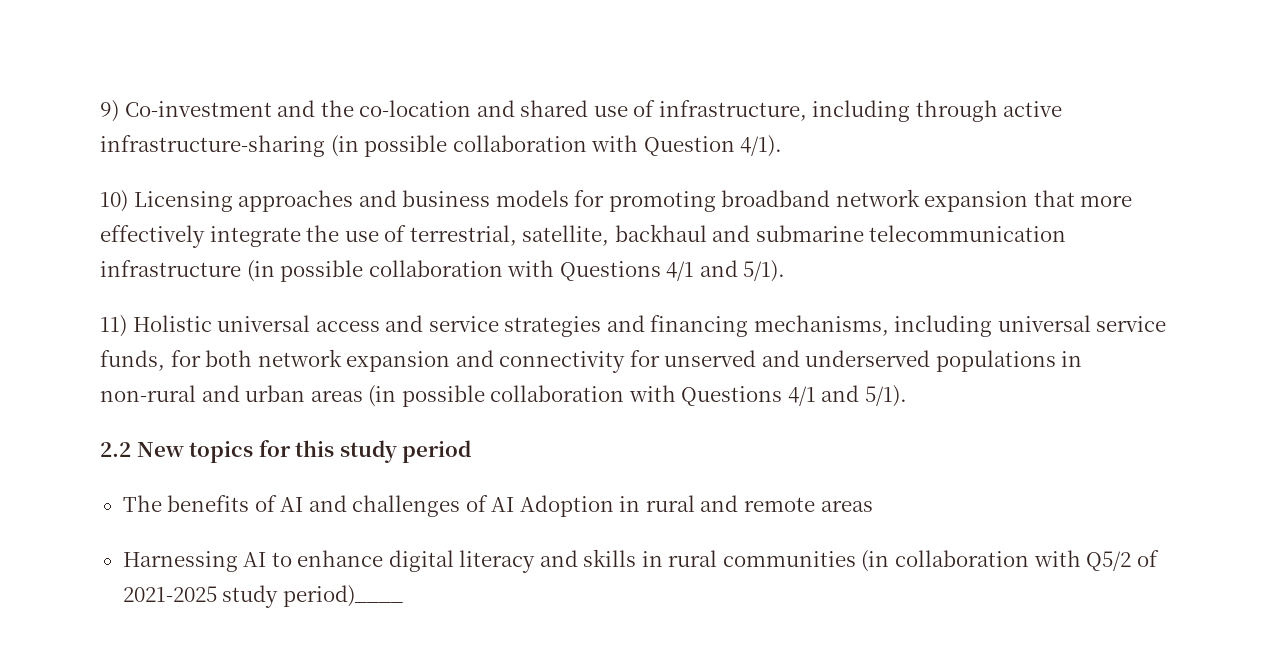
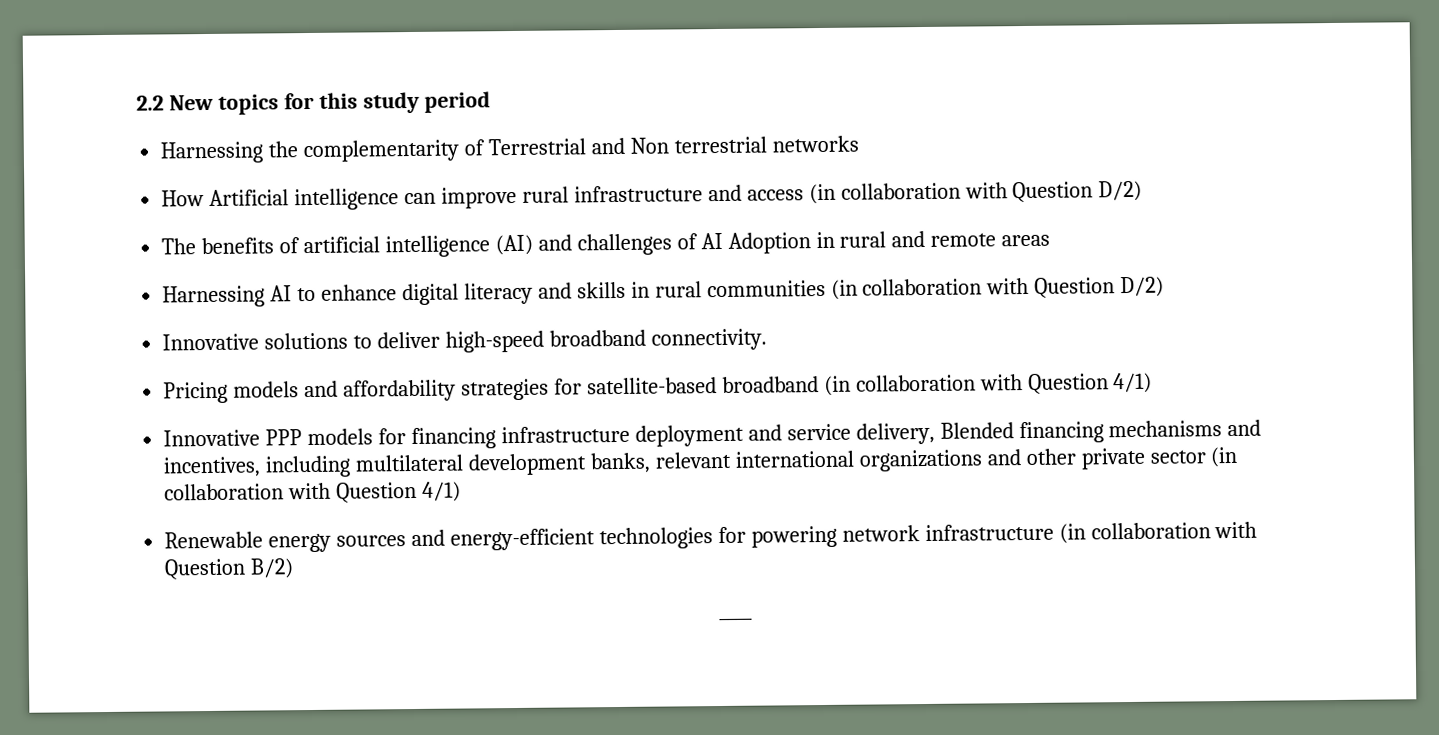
- 9) Co-investment and the co-location and shared use of infrastructure, including through active infrastructure-sharing (in possible collaboration with Question 4/1).
- 10) Licensing approaches and business models for promoting broadband network expansion that more effectively integrate the use of terrestrial, satellite, backhaul and submarine telecommunication infrastructure (in possible collaboration with Questions 4/1 and 5/1).
- 11) Holistic universal access and service strategies and financing mechanisms, including universal service funds, for both network expansion and connectivity for unserved and underserved populations in non-rural and urban areas (in possible collaboration with Questions 4/1 and 5/1).
+ Harnessing the complementarity of Terrestrial and Non terrestrial networks
+ How Artificial intelligence can improve rural infrastructure and access (in collaboration with Question D/2)
- The benefits of AI and challenges of AI Adoption in rural and remote areas
+ The benefits of artificial intelligence (AI) and challenges of AI Adoption in rural and remote areas
- Harnessing AI to enhance digital literacy and skills in rural communities (in collaboration with Q5/2 of 2021-2025 study period)____
+ Harnessing AI to enhance digital literacy and skills in rural communities (in collaboration with Question D/2)
+ Innovative solutions to deliver high-speed broadband connectivity.
+ Pricing models and affordability strategies for satellite-based broadband (in collaboration with Question 4/1)
+ Innovative PPP models for financing infrastructure deployment and service delivery, Blended financing mechanisms and incentives, including multilateral development banks, relevant international organizations and other private sector (in collaboration with Question 4/1)
+ Renewable energy sources and energy-efficient technologies for powering network infrastructure (in collaboration with Question B/2)
+ ____

